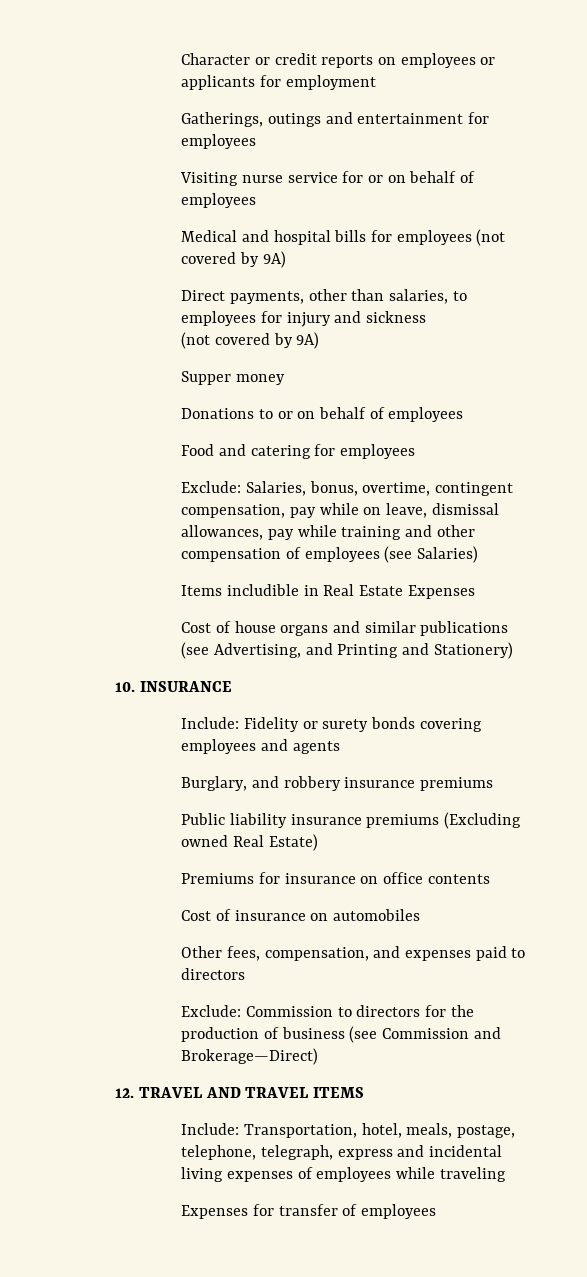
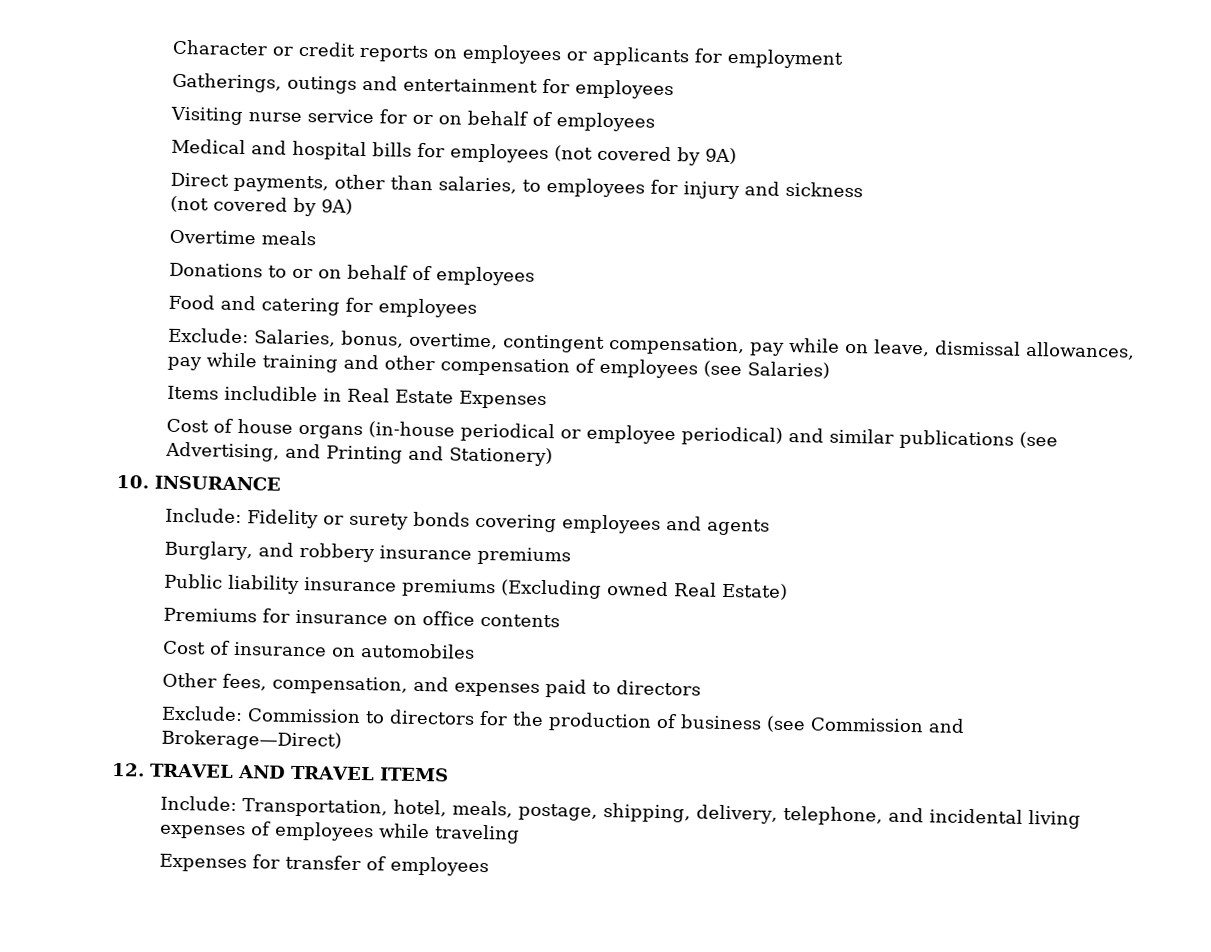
- Supper money
+ Overtime meals
- Cost of house organs and similar publications (see Advertising, and Printing and Stationery)
+ Cost of house organs (in-house periodical or employee periodical) and similar publications (see Advertising, and Printing and Stationery)
- Include: Transportation, hotel, meals, postage, telephone, telegraph, express and incidental living expenses of employees while traveling
+ Include: Transportation, hotel, meals, postage, shipping, delivery, telephone, and incidental living expenses of employees while traveling

